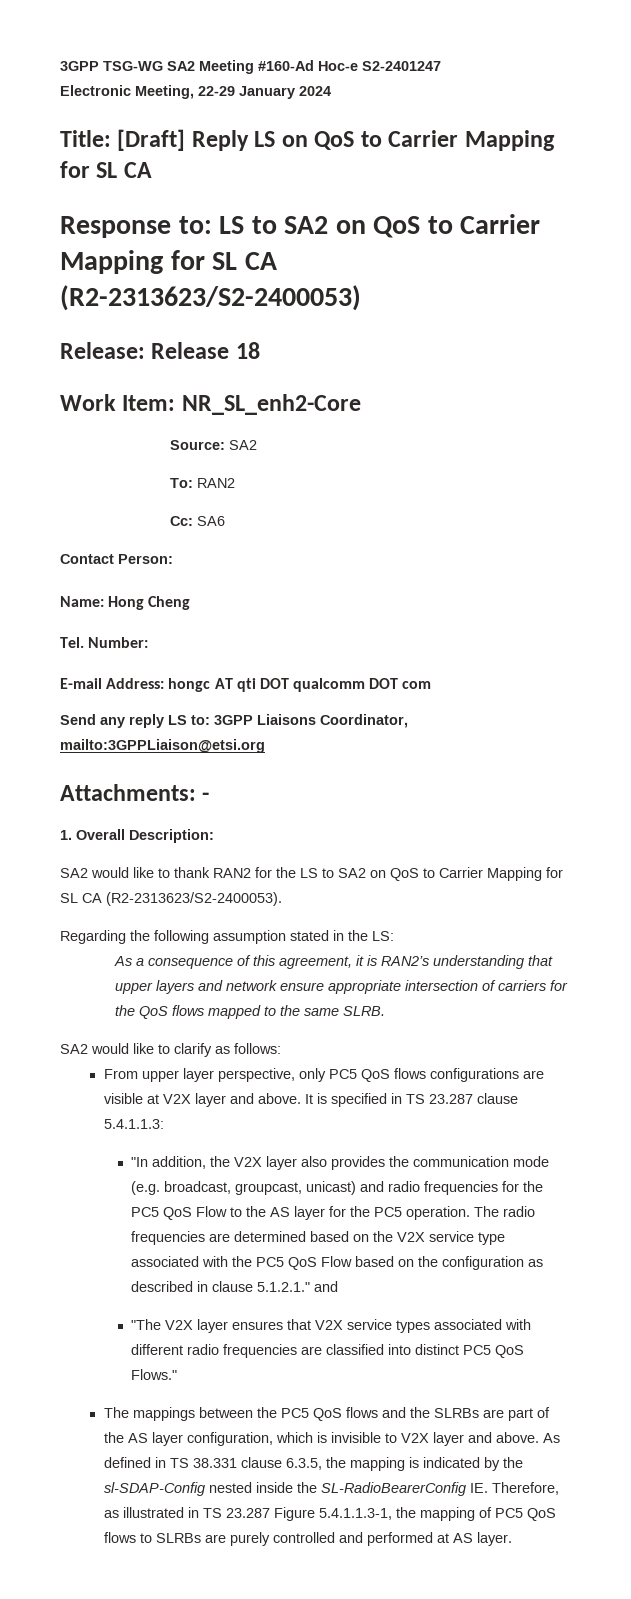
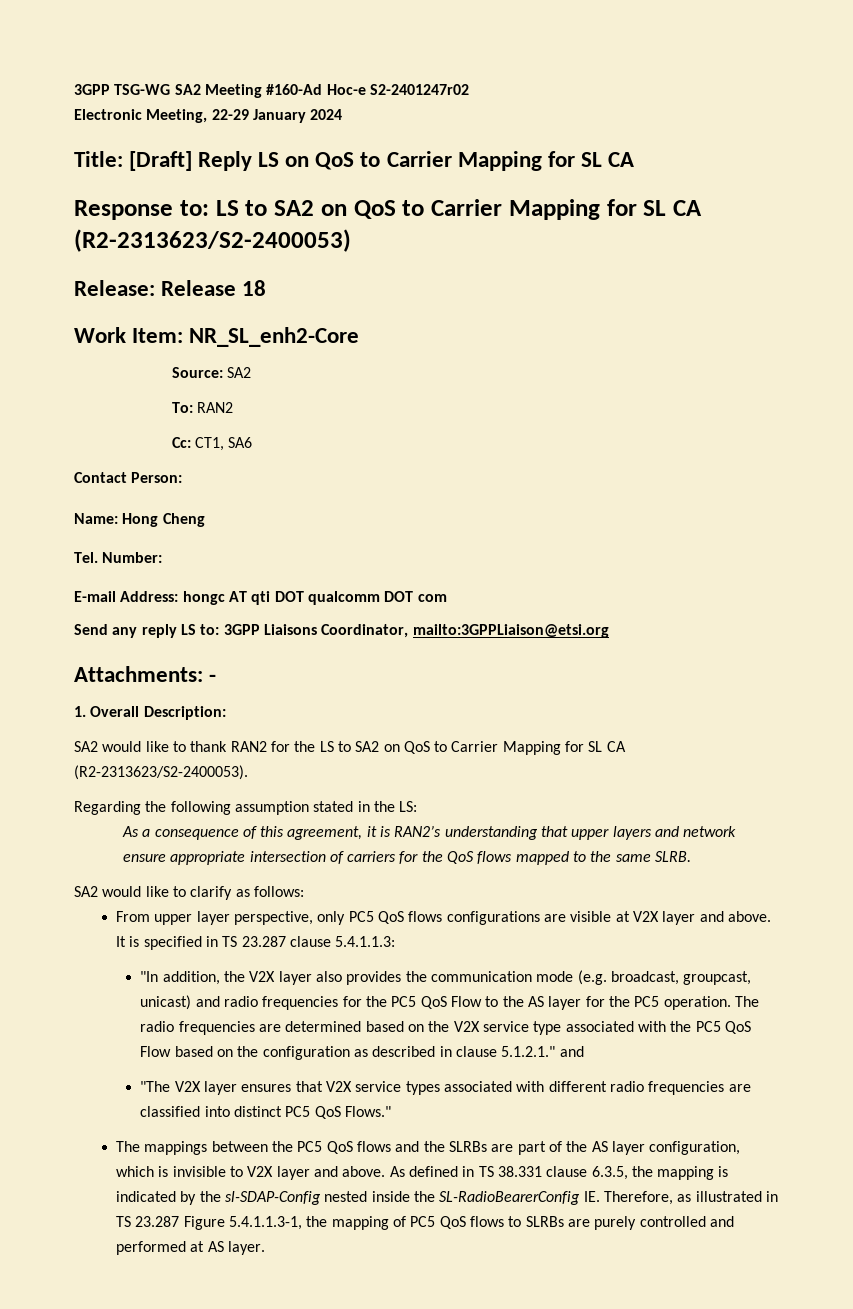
- 3GPP TSG-WG SA2 Meeting #160-Ad Hoc-e S2-2401247
+ 3GPP TSG-WG SA2 Meeting #160-Ad Hoc-e S2-2401247r02
- Cc: SA6
+ Cc: CT1, SA6

